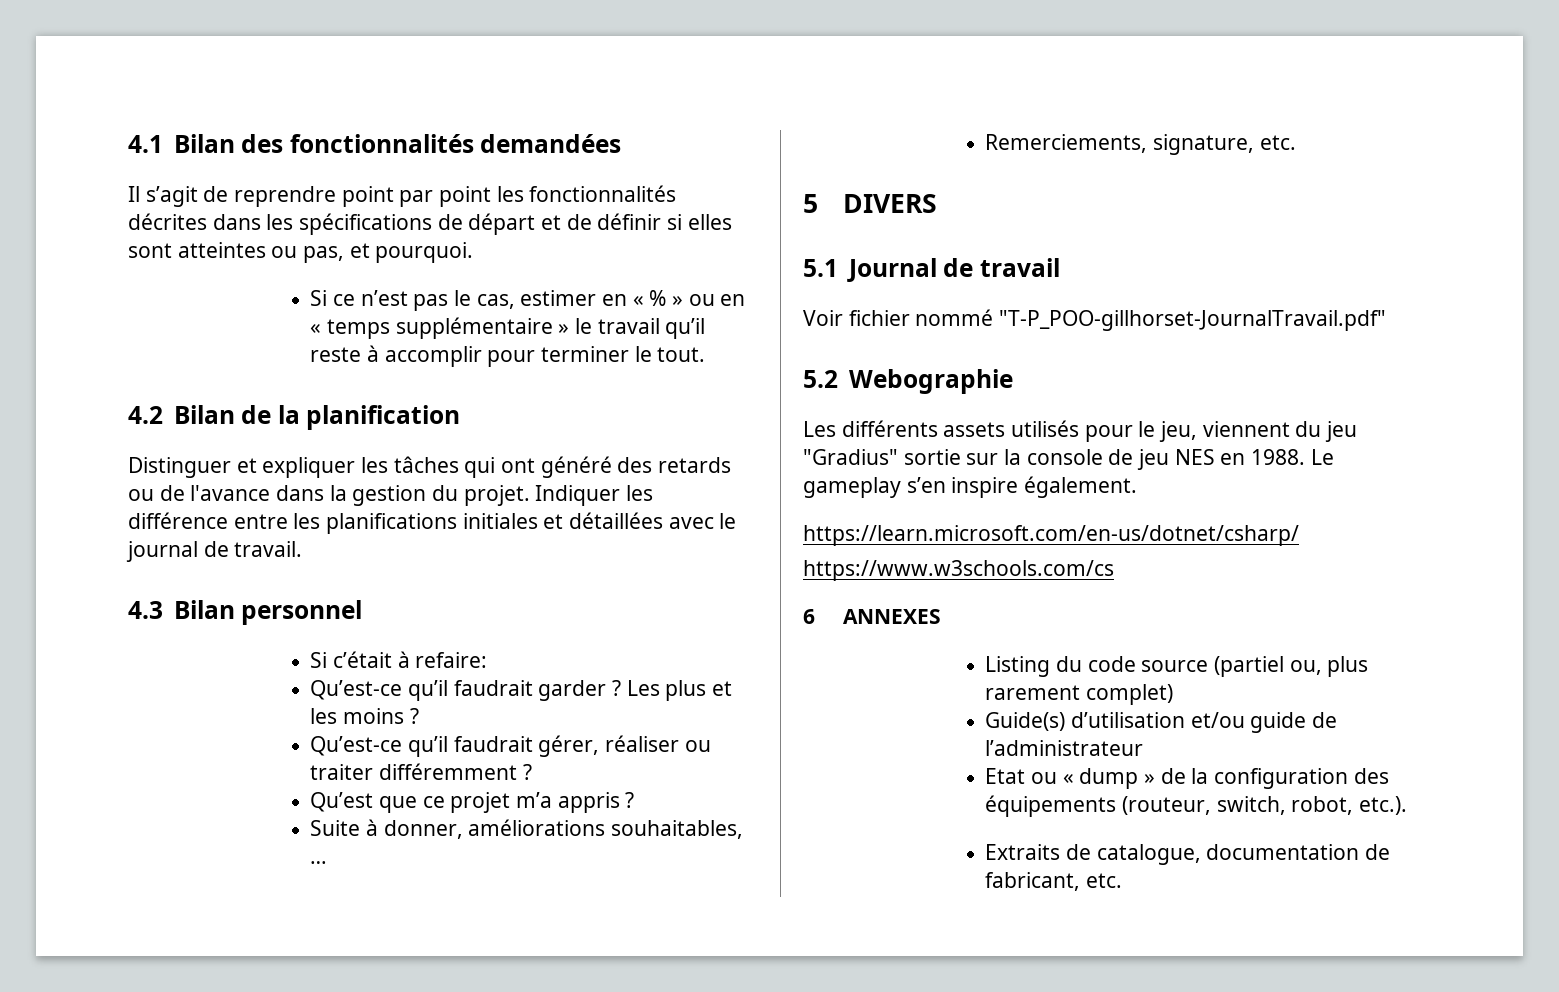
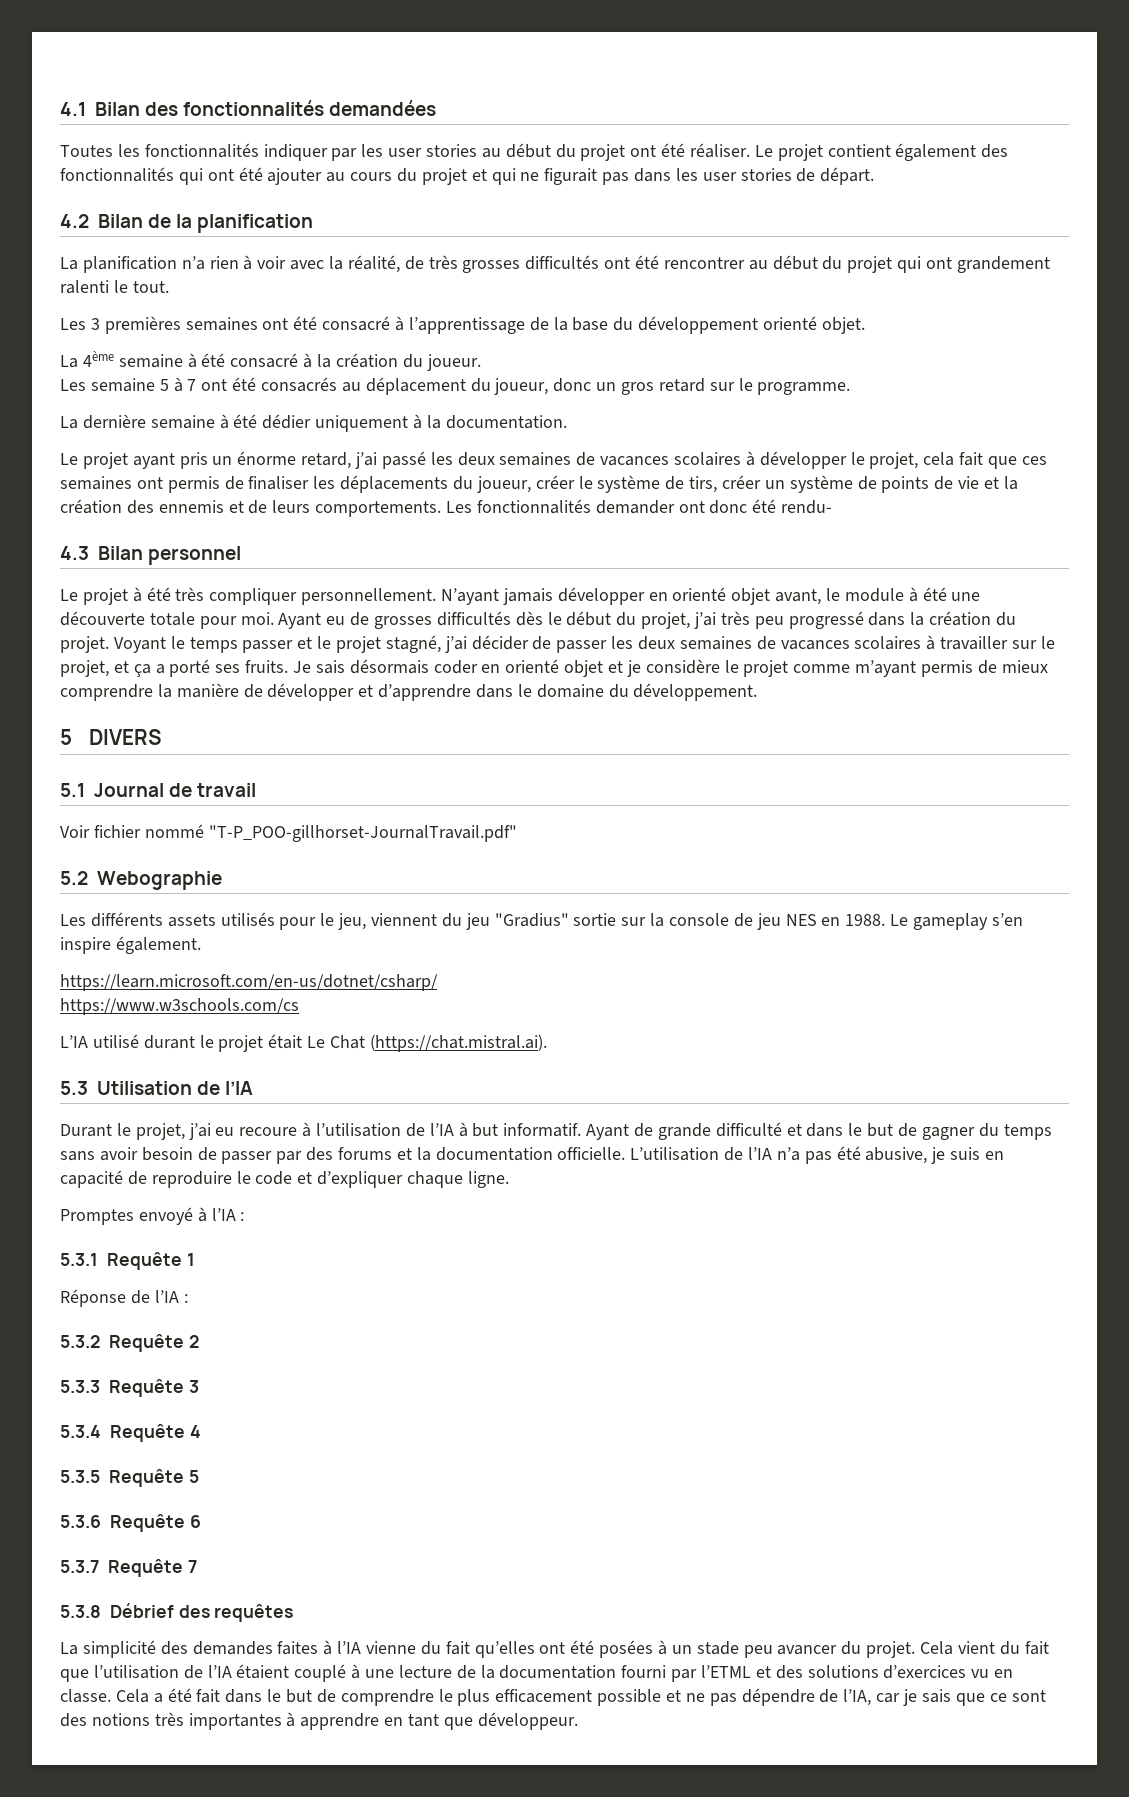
- Il s’agit de reprendre point par point les fonctionnalités décrites dans les spécifications de départ et de définir si elles sont atteintes ou pas, et pourquoi.
- Si ce n’est pas le cas, estimer en « % » ou en « temps supplémentaire » le travail qu’il reste à accomplir pour terminer le tout.
+ Toutes les fonctionnalités indiquer par les user stories au début du projet ont été réaliser. Le projet contient également des fonctionnalités qui ont été ajouter au cours du projet et qui ne figurait pas dans les user stories de départ.
- Distinguer et expliquer les tâches qui ont généré des retards ou de l'avance dans la gestion du projet. Indiquer les différence entre les planifications initiales et détaillées avec le journal de travail.
+ La planification n’a rien à voir avec la réalité, de très grosses difficultés ont été rencontrer au début du projet qui ont grandement ralenti le tout.
+ Les 3 premières semaines ont été consacré à l’apprentissage de la base du développement orienté objet.
+ La 4ème semaine à été consacré à la création du joueur.
+ Les semaine 5 à 7 ont été consacrés au déplacement du joueur, donc un gros retard sur le programme.
+ La dernière semaine à été dédier uniquement à la documentation.
+ Le projet ayant pris un énorme retard, j’ai passé les deux semaines de vacances scolaires à développer le projet, cela fait que ces semaines ont permis de finaliser les déplacements du joueur, créer le système de tirs, créer un système de points de vie et la création des ennemis et de leurs comportements. Les fonctionnalités demander ont donc été rendu-
  4.3 Bilan personnel
- Si c’était à refaire:
- Qu’est-ce qu’il faudrait garder ? Les plus et les moins ?
- Qu’est-ce qu’il faudrait gérer, réaliser ou traiter différemment ?
- Qu’est que ce projet m’a appris ?
- Suite à donner, améliorations souhaitables, …
- Remerciements, signature, etc.
+ Le projet à été très compliquer personnellement. N’ayant jamais développer en orienté objet avant, le module à été une découverte totale pour moi. Ayant eu de grosses difficultés dès le début du projet, j’ai très peu progressé dans la création du projet. Voyant le temps passer et le projet stagné, j’ai décider de passer les deux semaines de vacances scolaires à travailler sur le projet, et ça a porté ses fruits. Je sais désormais coder en orienté objet et je considère le projet comme m’ayant permis de mieux comprendre la manière de développer et d’apprendre dans le domaine du développement.
- 6 ANNEXES
- Listing du code source (partiel ou, plus rarement complet)
- Guide(s) d’utilisation et/ou guide de l’administrateur
- Etat ou « dump » de la configuration des équipements (routeur, switch, robot, etc.).
- Extraits de catalogue, documentation de fabricant, etc.
+ L’IA utilisé durant le projet était Le Chat (https://chat.mistral.ai).
+ 5.3 Utilisation de l’IA
+ Durant le projet, j’ai eu recoure à l’utilisation de l’IA à but informatif. Ayant de grande difficulté et dans le but de gagner du temps sans avoir besoin de passer par des forums et la documentation officielle. L’utilisation de l’IA n’a pas été abusive, je suis en capacité de reproduire le code et d’expliquer chaque ligne.
+ Promptes envoyé à l’IA :
+ 5.3.1 Requête 1
+ Réponse de l’IA :
+ 5.3.2 Requête 2
+ 5.3.3 Requête 3
+ 5.3.4 Requête 4
+ 5.3.5 Requête 5
+ 5.3.6 Requête 6
+ 5.3.7 Requête 7
+ 5.3.8 Débrief des requêtes
+ La simplicité des demandes faites à l’IA vienne du fait qu’elles ont été posées à un stade peu avancer du projet. Cela vient du fait que l’utilisation de l’IA étaient couplé à une lecture de la documentation fourni par l’ETML et des solutions d’exercices vu en classe. Cela a été fait dans le but de comprendre le plus efficacement possible et ne pas dépendre de l’IA, car je sais que ce sont des notions très importantes à apprendre en tant que développeur.

